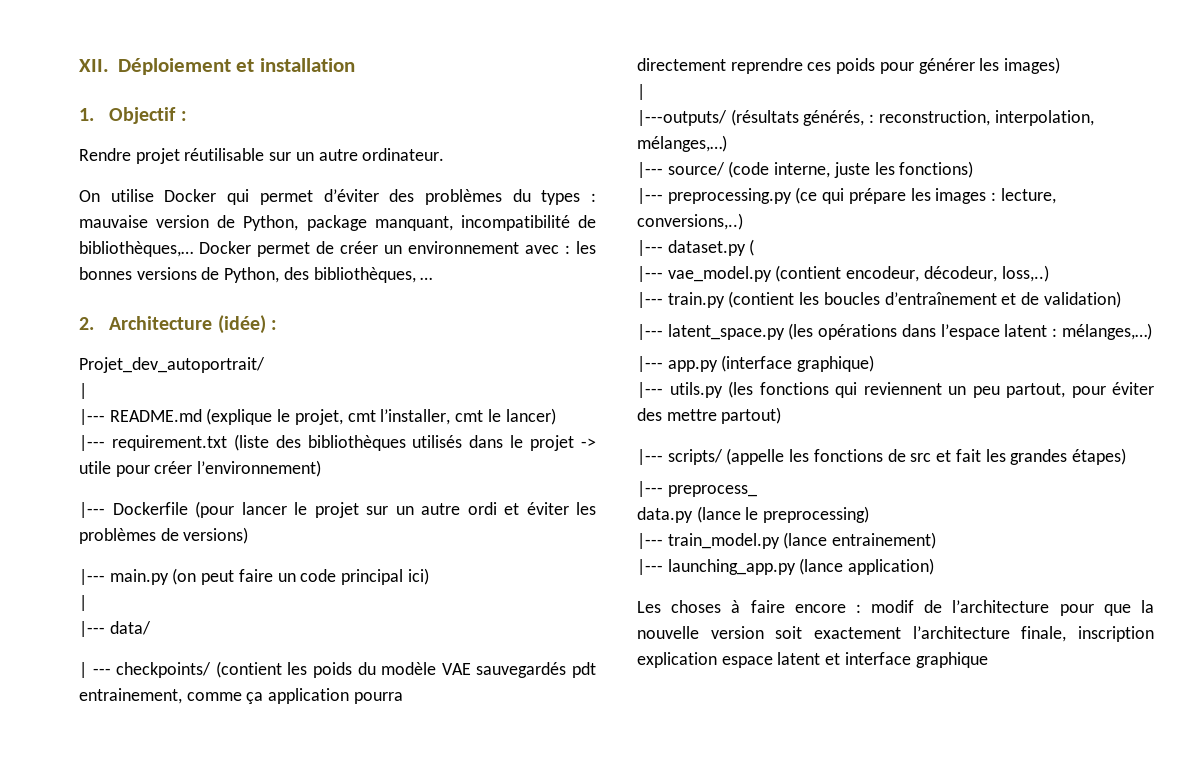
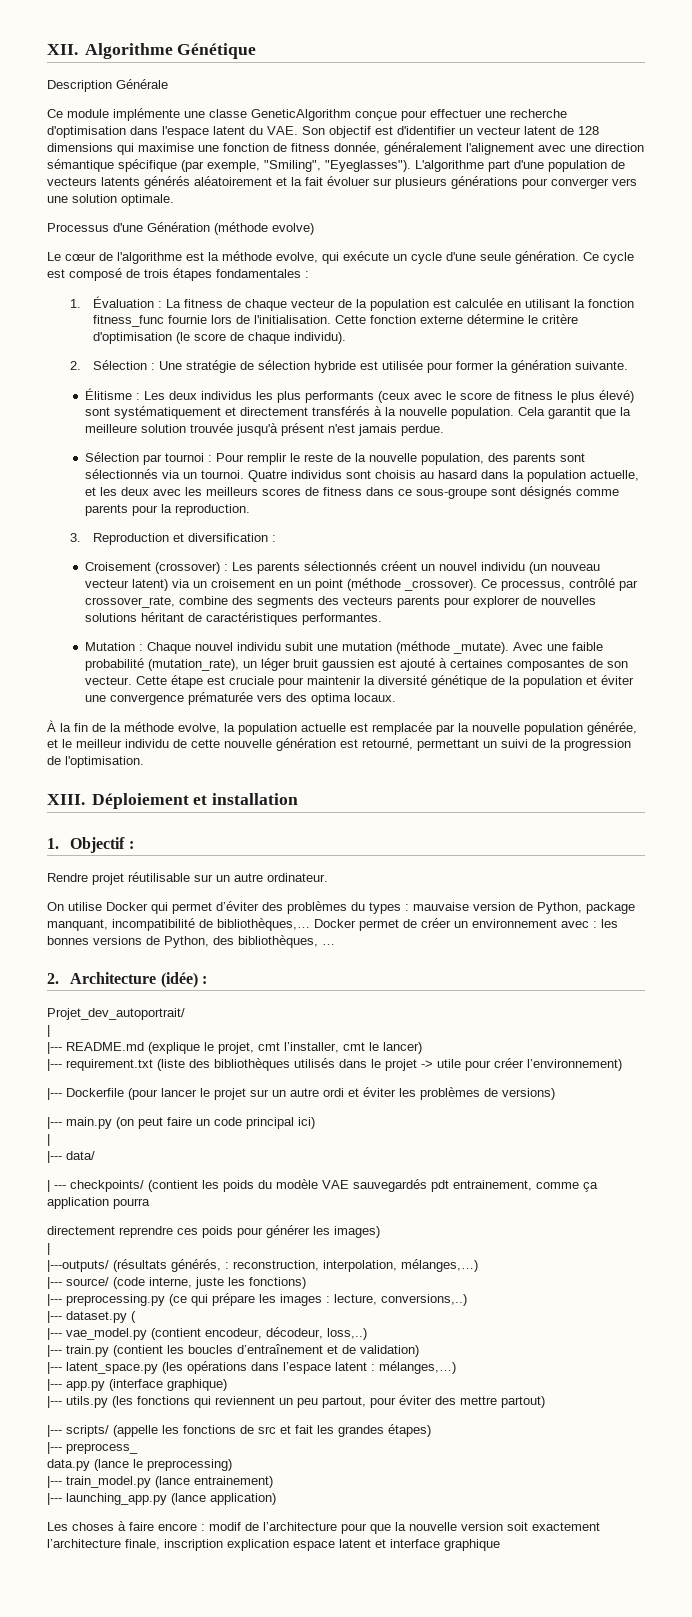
- XII. Déploiement et installation
+ XII. Algorithme Génétique
+ Description Générale
+ Ce module implémente une classe GeneticAlgorithm conçue pour effectuer une recherche d'optimisation dans l'espace latent du VAE. Son objectif est d'identifier un vecteur latent de 128 dimensions qui maximise une fonction de fitness donnée, généralement l'alignement avec une direction sémantique spécifique (par exemple, "Smiling", "Eyeglasses"). L'algorithme part d'une population de vecteurs latents générés aléatoirement et la fait évoluer sur plusieurs générations pour converger vers une solution optimale.
+ Processus d'une Génération (méthode evolve)
+ Le cœur de l'algorithme est la méthode evolve, qui exécute un cycle d'une seule génération. Ce cycle est composé de trois étapes fondamentales :
+ 1. Évaluation : La fitness de chaque vecteur de la population est calculée en utilisant la fonction fitness_func fournie lors de l'initialisation. Cette fonction externe détermine le critère d'optimisation (le score de chaque individu).
+ 2. Sélection : Une stratégie de sélection hybride est utilisée pour former la génération suivante.
+ Élitisme : Les deux individus les plus performants (ceux avec le score de fitness le plus élevé) sont systématiquement et directement transférés à la nouvelle population. Cela garantit que la meilleure solution trouvée jusqu'à présent n'est jamais perdue.
+ Sélection par tournoi : Pour remplir le reste de la nouvelle population, des parents sont sélectionnés via un tournoi. Quatre individus sont choisis au hasard dans la population actuelle, et les deux avec les meilleurs scores de fitness dans ce sous-groupe sont désignés comme parents pour la reproduction.
+ 3. Reproduction et diversification :
+ Croisement (crossover) : Les parents sélectionnés créent un nouvel individu (un nouveau vecteur latent) via un croisement en un point (méthode _crossover). Ce processus, contrôlé par crossover_rate, combine des segments des vecteurs parents pour explorer de nouvelles solutions héritant de caractéristiques performantes.
+ Mutation : Chaque nouvel individu subit une mutation (méthode _mutate). Avec une faible probabilité (mutation_rate), un léger bruit gaussien est ajouté à certaines composantes de son vecteur. Cette étape est cruciale pour maintenir la diversité génétique de la population et éviter une convergence prématurée vers des optima locaux.
+ À la fin de la méthode evolve, la population actuelle est remplacée par la nouvelle population générée, et le meilleur individu de cette nouvelle génération est retourné, permettant un suivi de la progression de l'optimisation.
+ XIII. Déploiement et installation

